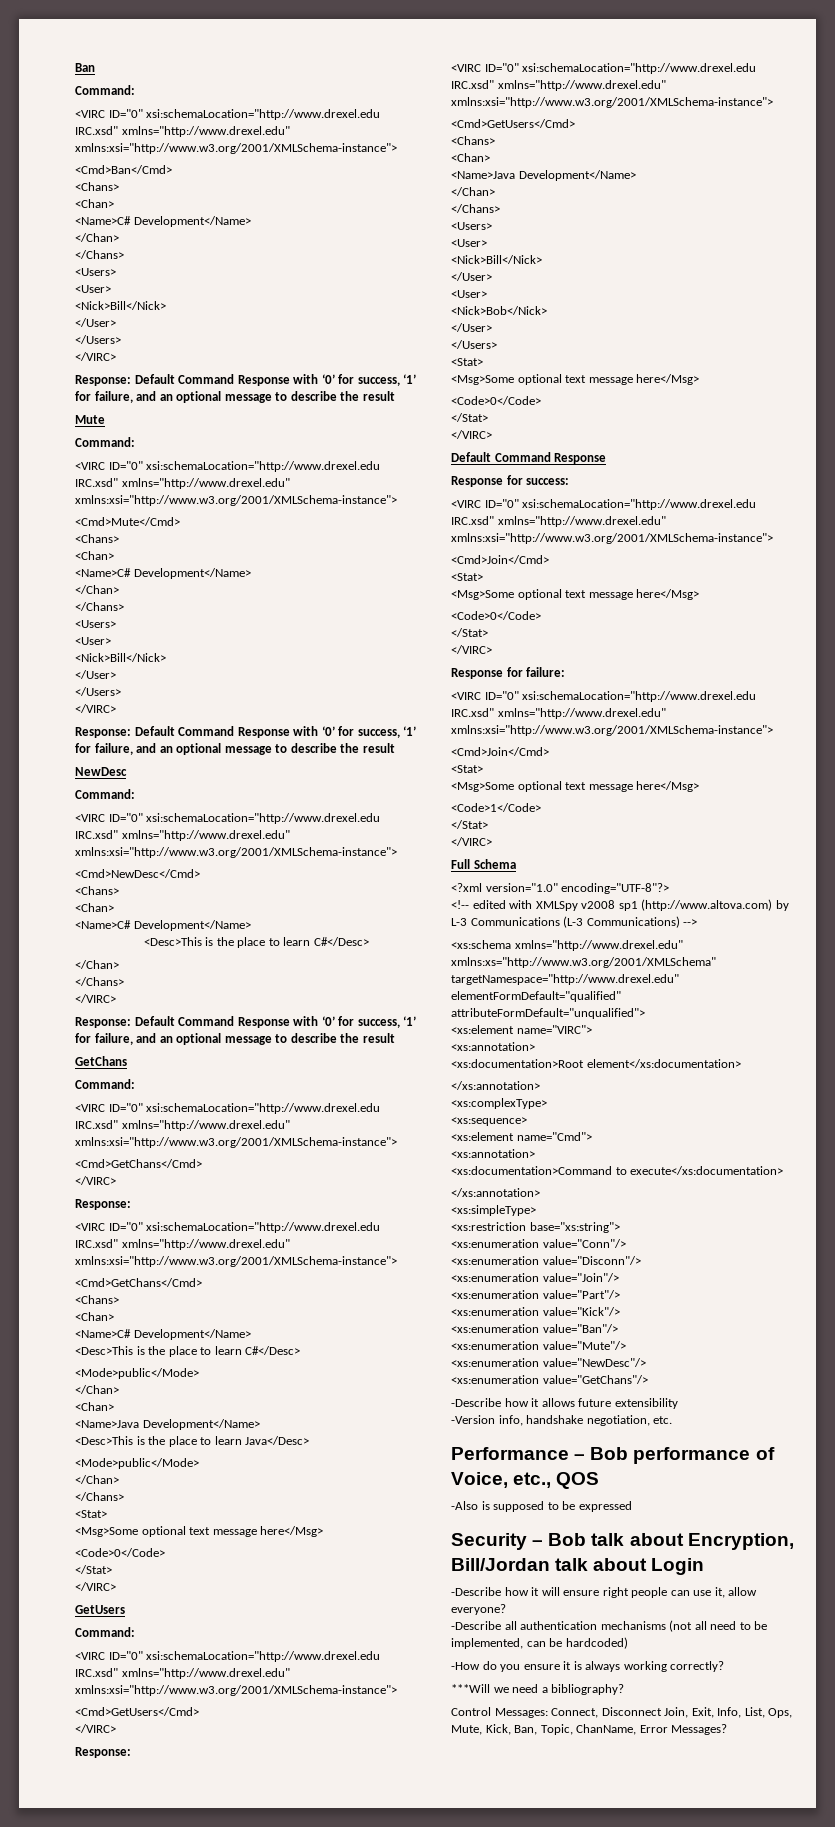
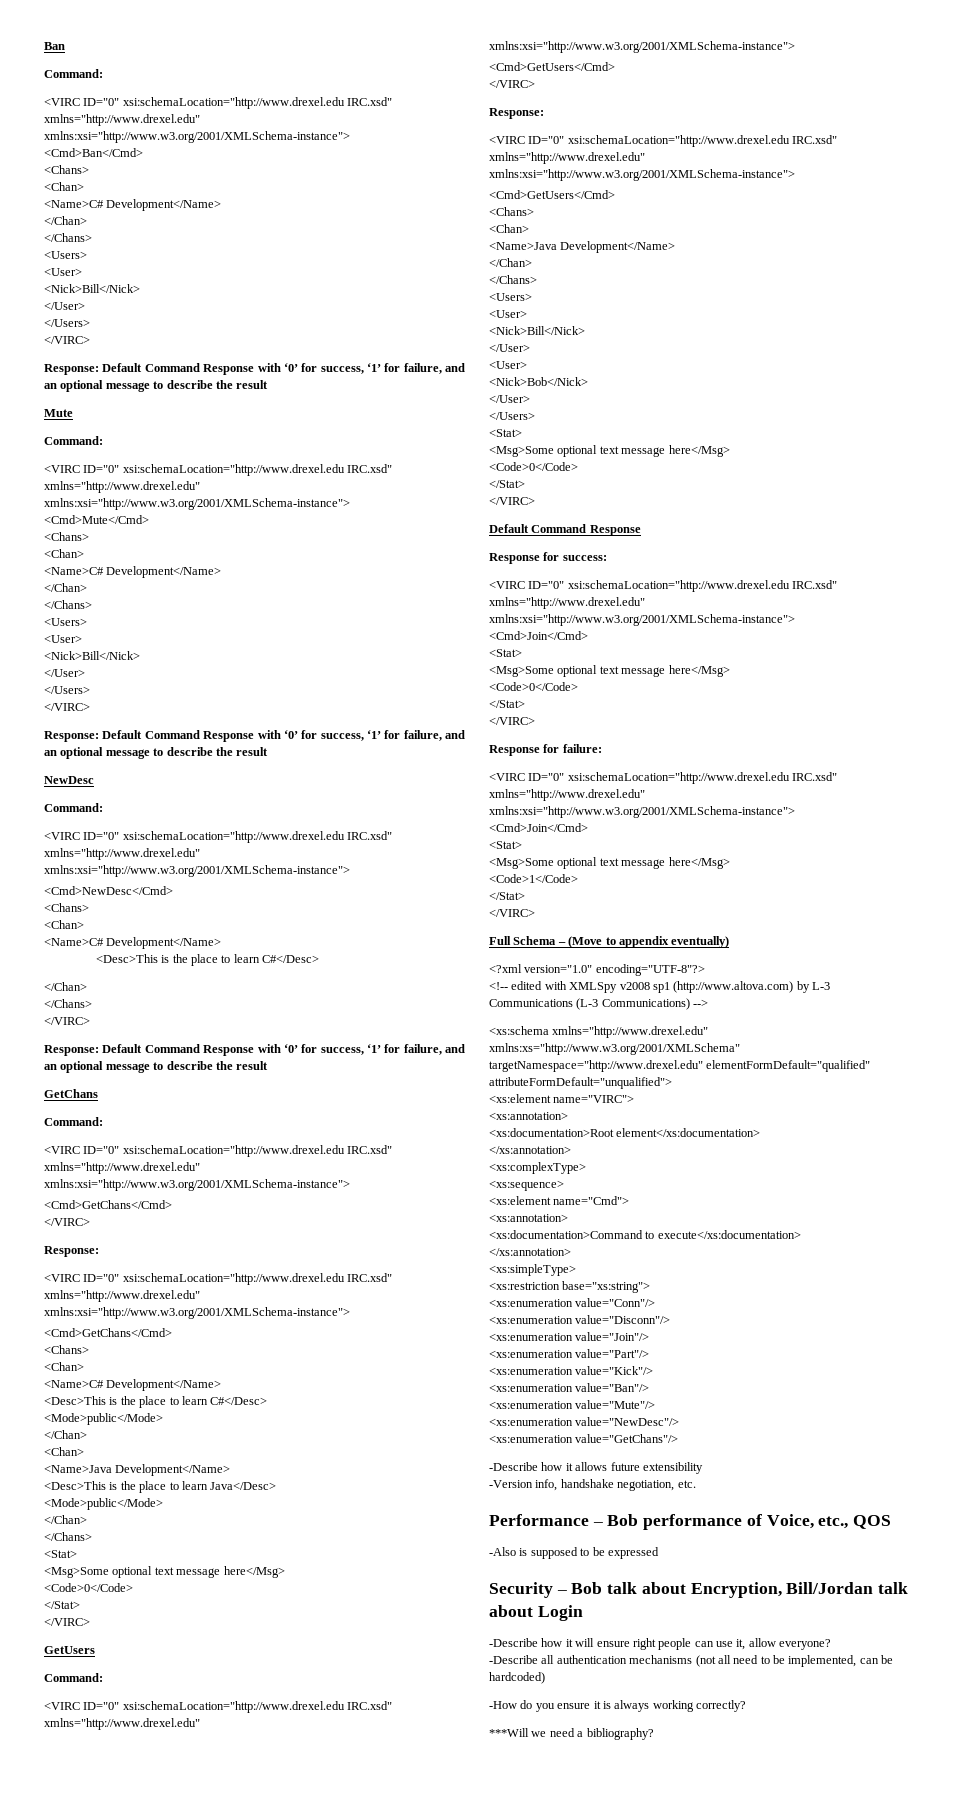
- Full Schema
+ Full Schema – (Move to appendix eventually)
- Control Messages: Connect, Disconnect Join, Exit, Info, List, Ops, Mute, Kick, Ban, Topic, ChanName, Error Messages?

